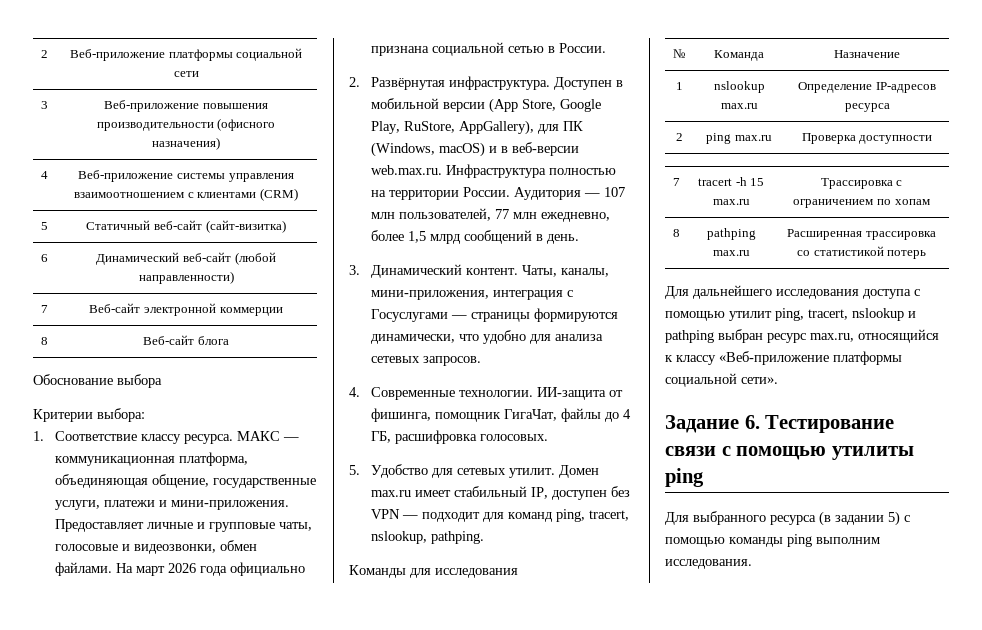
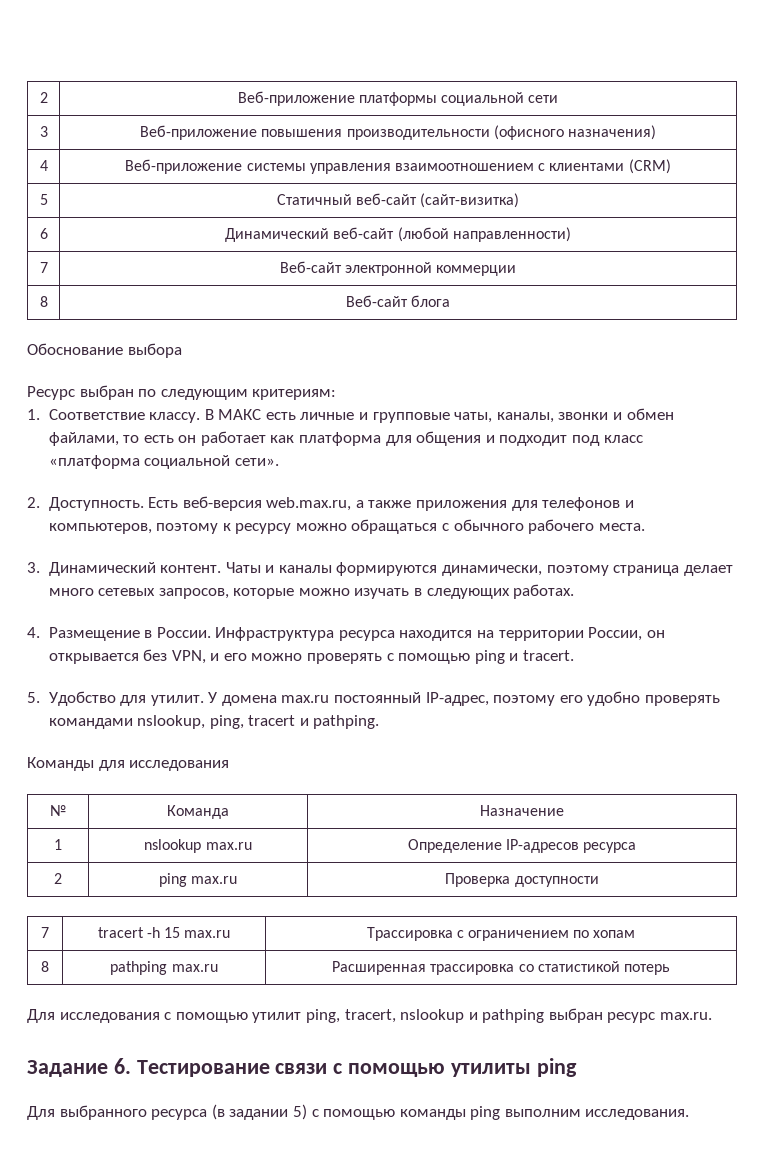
- Критерии выбора:
- 1. Соответствие классу ресурса. МАКС — коммуникационная платформа, объединяющая общение, государственные услуги, платежи и мини-приложения. Предоставляет личные и групповые чаты, голосовые и видеозвонки, обмен файлами. На март 2026 года официально признана социальной сетью в России.
- 2. Развёрнутая инфраструктура. Доступен в мобильной версии (App Store, Google Play, RuStore, AppGallery), для ПК (Windows, macOS) и в веб-версии web.max.ru. Инфраструктура полностью на территории России. Аудитория — 107 млн пользователей, 77 млн ежедневно, более 1,5 млрд сообщений в день.
- 3. Динамический контент. Чаты, каналы, мини-приложения, интеграция с Госуслугами — страницы формируются динамически, что удобно для анализа сетевых запросов.
- 4. Современные технологии. ИИ-защита от фишинга, помощник ГигаЧат, файлы до 4 ГБ, расшифровка голосовых.
- 5. Удобство для сетевых утилит. Домен max.ru имеет стабильный IP, доступен без VPN — подходит для команд ping, tracert, nslookup, pathping.
+ Ресурс выбран по следующим критериям:
+ 1. Соответствие классу. В МАКС есть личные и групповые чаты, каналы, звонки и обмен файлами, то есть он работает как платформа для общения и подходит под класс «платформа социальной сети».
+ 2. Доступность. Есть веб-версия web.max.ru, а также приложения для телефонов и компьютеров, поэтому к ресурсу можно обращаться с обычного рабочего места.
+ 3. Динамический контент. Чаты и каналы формируются динамически, поэтому страница делает много сетевых запросов, которые можно изучать в следующих работах.
+ 4. Размещение в России. Инфраструктура ресурса находится на территории России, он открывается без VPN, и его можно проверять с помощью ping и tracert.
+ 5. Удобство для утилит. У домена max.ru постоянный IP-адрес, поэтому его удобно проверять командами nslookup, ping, tracert и pathping.
- Для дальнейшего исследования доступа с помощью утилит ping, tracert, nslookup и pathping выбран ресурс max.ru, относящийся к классу «Веб-приложение платформы социальной сети».
+ Для исследования с помощью утилит ping, tracert, nslookup и pathping выбран ресурс max.ru.

